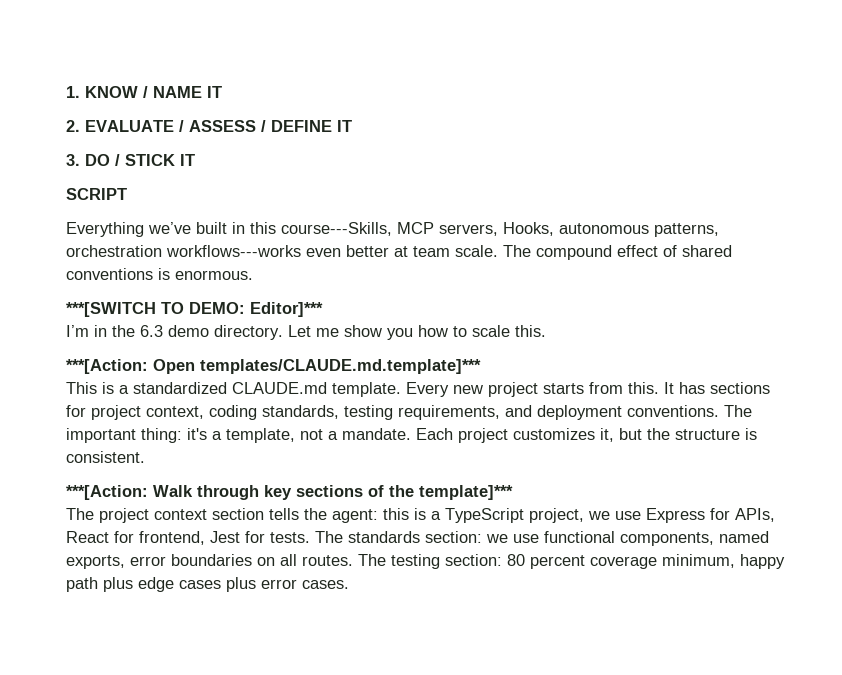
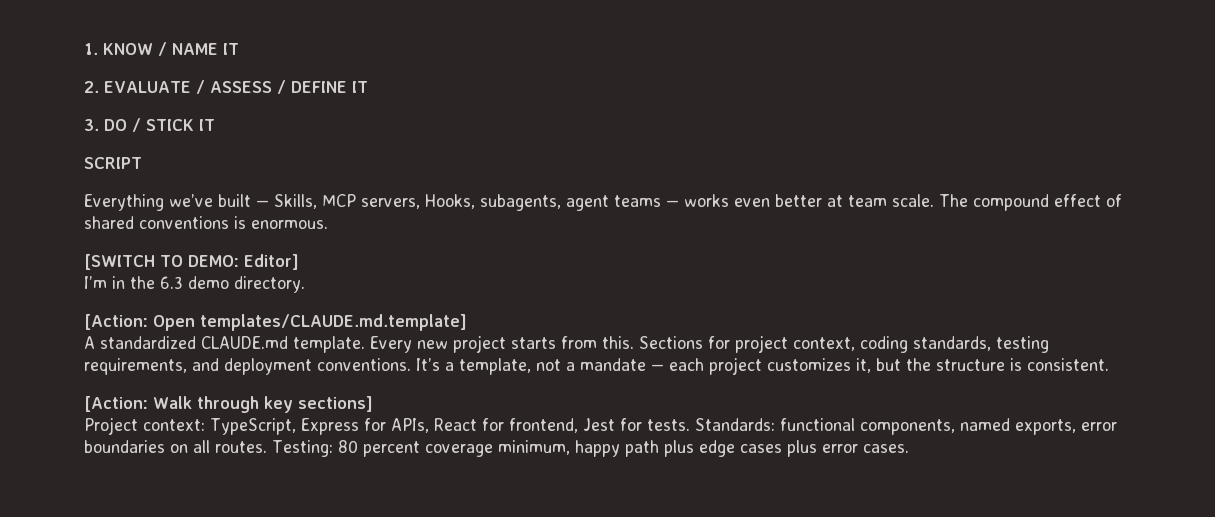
- Everything we’ve built in this course---Skills, MCP servers, Hooks, autonomous patterns, orchestration workflows---works even better at team scale.
+ Everything we’ve built — Skills, MCP servers, Hooks, subagents, agent teams — works even better at team scale.
- ***[SWITCH TO DEMO: Editor]***
+ [SWITCH TO DEMO: Editor]
- I’m in the 6.3 demo directory. Let me show you how to scale this.
- ***[Action: Open templates/CLAUDE.md.template]***
- This is a standardized CLAUDE.md template.
+ I’m in the 6.3 demo directory.
+ [Action: Open templates/CLAUDE.md.template]
+ A standardized CLAUDE.md template.
- It has sections for project context, coding standards, testing requirements, and deployment conventions.
+ Sections for project context, coding standards, testing requirements, and deployment conventions.
- The important thing: it's a template, not a mandate. Each project customizes it, but the structure is consistent.
+ It’s a template, not a mandate — each project customizes it, but the structure is consistent.
- ***[Action: Walk through key sections of the template]***
- The project context section tells the agent: this is a TypeScript project, we use Express for APIs, React for frontend, Jest for tests.
+ [Action: Walk through key sections]
+ Project context: TypeScript, Express for APIs, React for frontend, Jest for tests.
- The standards section: we use functional components, named exports, error boundaries on all routes.
+ Standards: functional components, named exports, error boundaries on all routes.
- The testing section: 80 percent coverage minimum, happy path plus edge cases plus error cases.
+ Testing: 80 percent coverage minimum, happy path plus edge cases plus error cases.

